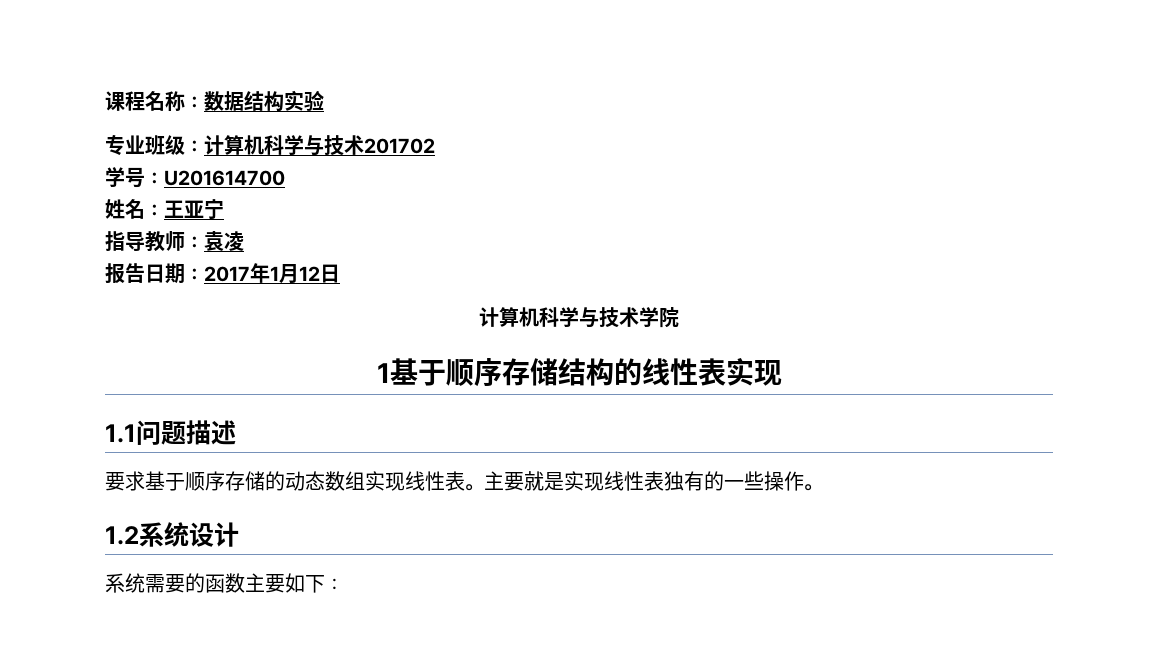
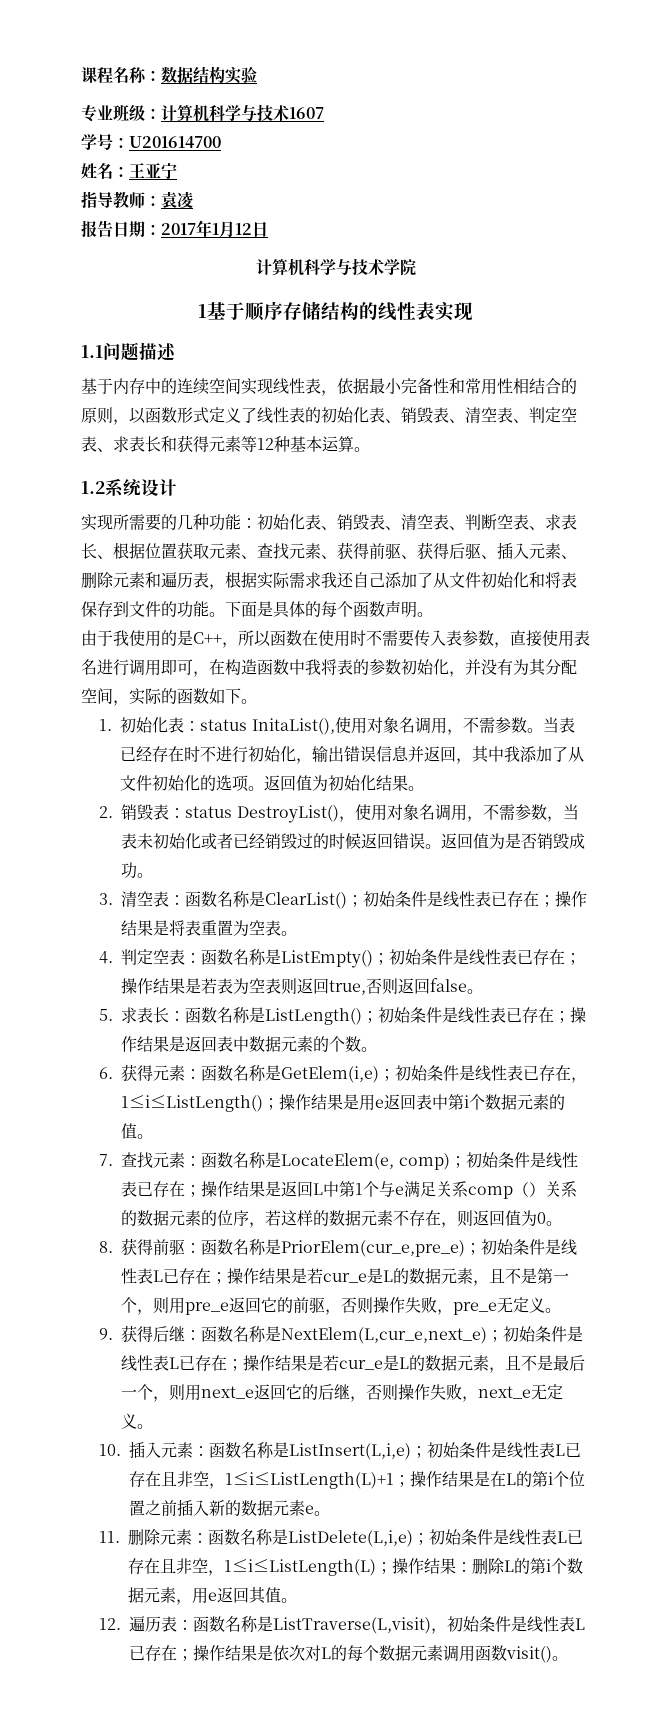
- 专业班级：计算机科学与技术201702
+ 专业班级：计算机科学与技术1607
- 要求基于顺序存储的动态数组实现线性表。主要就是实现线性表独有的一些操作。
+ 基于内存中的连续空间实现线性表，依据最小完备性和常用性相结合的原则，以函数形式定义了线性表的初始化表、销毁表、清空表、判定空表、求表长和获得元素等12种基本运算。
  1.2系统设计
- 系统需要的函数主要如下：
+ 实现所需要的几种功能：初始化表、销毁表、清空表、判断空表、求表长、根据位置获取元素、查找元素、获得前驱、获得后驱、插入元素、删除元素和遍历表，根据实际需求我还自己添加了从文件初始化和将表保存到文件的功能。下面是具体的每个函数声明。
+ 由于我使用的是C++，所以函数在使用时不需要传入表参数，直接使用表名进行调用即可，在构造函数中我将表的参数初始化，并没有为其分配空间，实际的函数如下。
+ 1.初始化表：status InitaList(),使用对象名调用，不需参数。当表已经存在时不进行初始化，输出错误信息并返回，其中我添加了从文件初始化的选项。返回值为初始化结果。
+ 2.销毁表：status DestroyList()，使用对象名调用，不需参数，当表未初始化或者已经销毁过的时候返回错误。返回值为是否销毁成功。
+ 3.清空表：函数名称是ClearList()；初始条件是线性表已存在；操作结果是将表重置为空表。
+ 4.判定空表：函数名称是ListEmpty()；初始条件是线性表已存在；操作结果是若表为空表则返回true,否则返回false。
+ 5.求表长：函数名称是ListLength()；初始条件是线性表已存在；操作结果是返回表中数据元素的个数。
+ 6.获得元素：函数名称是GetElem(i,e)；初始条件是线性表已存在，1≤i≤ListLength()；操作结果是用e返回表中第i个数据元素的值。
+ 7.查找元素：函数名称是LocateElem(e, comp)；初始条件是线性表已存在；操作结果是返回L中第1个与e满足关系comp（）关系的数据元素的位序，若这样的数据元素不存在，则返回值为0。
+ 8.获得前驱：函数名称是PriorElem(cur_e,pre_e)；初始条件是线性表L已存在；操作结果是若cur_e是L的数据元素，且不是第一个，则用pre_e返回它的前驱，否则操作失败，pre_e无定义。
+ 9.获得后继：函数名称是NextElem(L,cur_e,next_e)；初始条件是线性表L已存在；操作结果是若cur_e是L的数据元素，且不是最后一个，则用next_e返回它的后继，否则操作失败，next_e无定义。
+ 10.插入元素：函数名称是ListInsert(L,i,e)；初始条件是线性表L已存在且非空，1≤i≤ListLength(L)+1；操作结果是在L的第i个位置之前插入新的数据元素e。
+ 11.删除元素：函数名称是ListDelete(L,i,e)；初始条件是线性表L已存在且非空，1≤i≤ListLength(L)；操作结果：删除L的第i个数据元素，用e返回其值。
+ 12.遍历表：函数名称是ListTraverse(L,visit)，初始条件是线性表L已存在；操作结果是依次对L的每个数据元素调用函数visit()。

